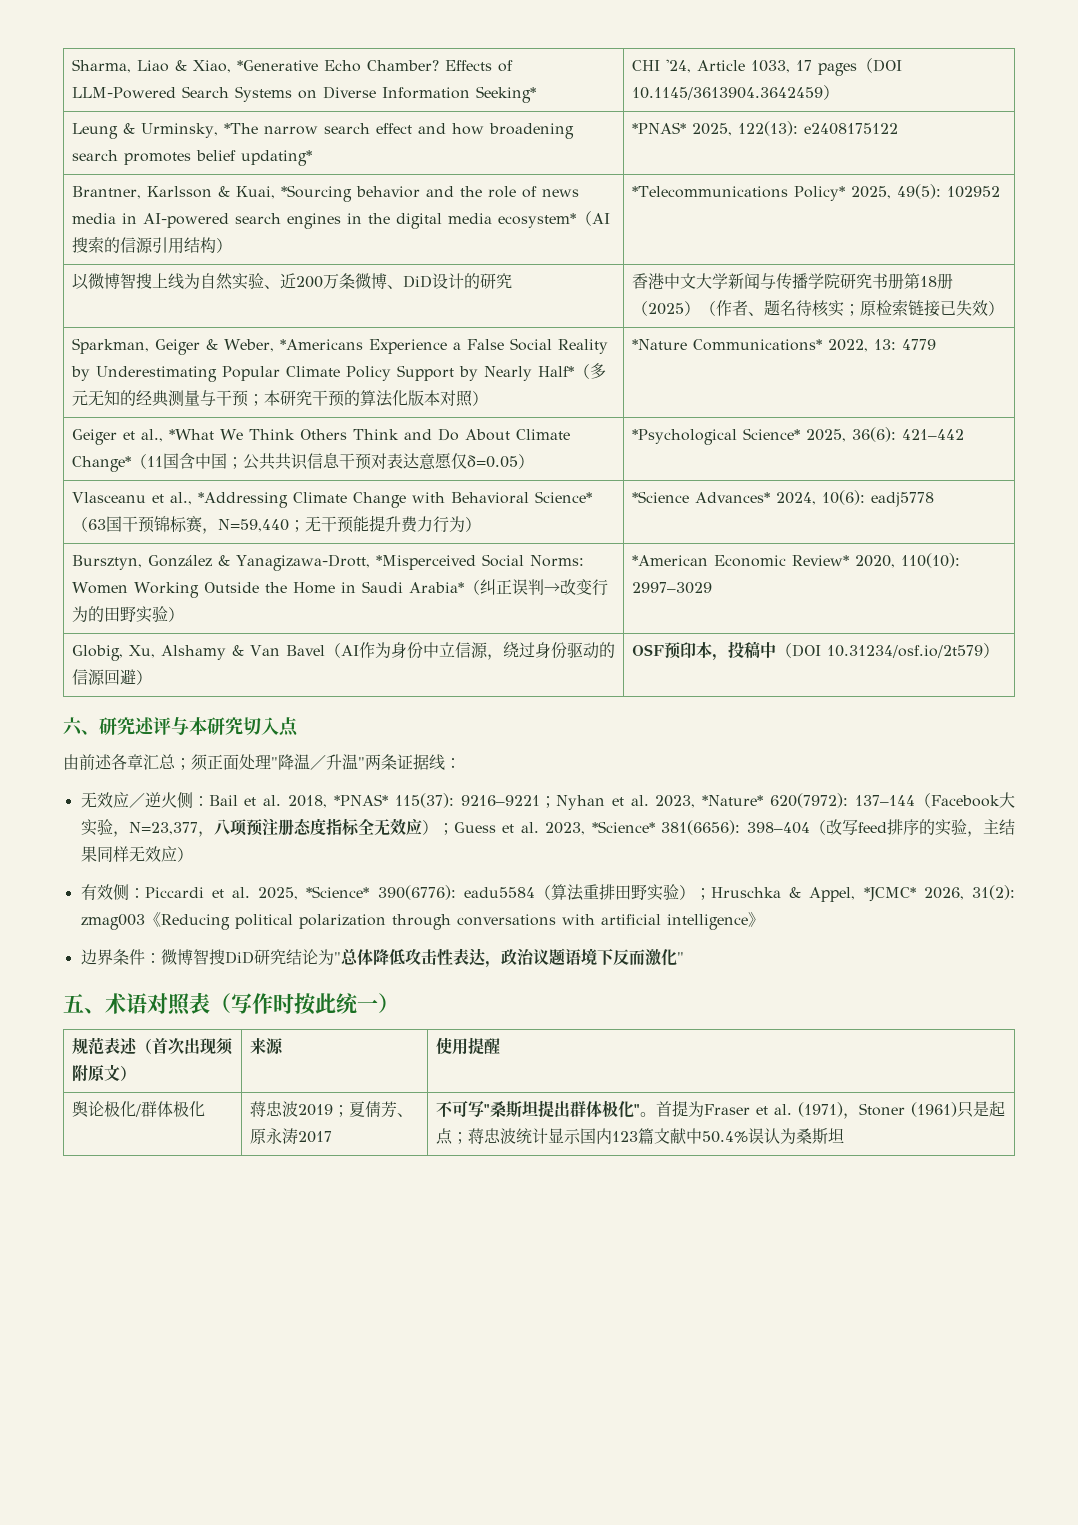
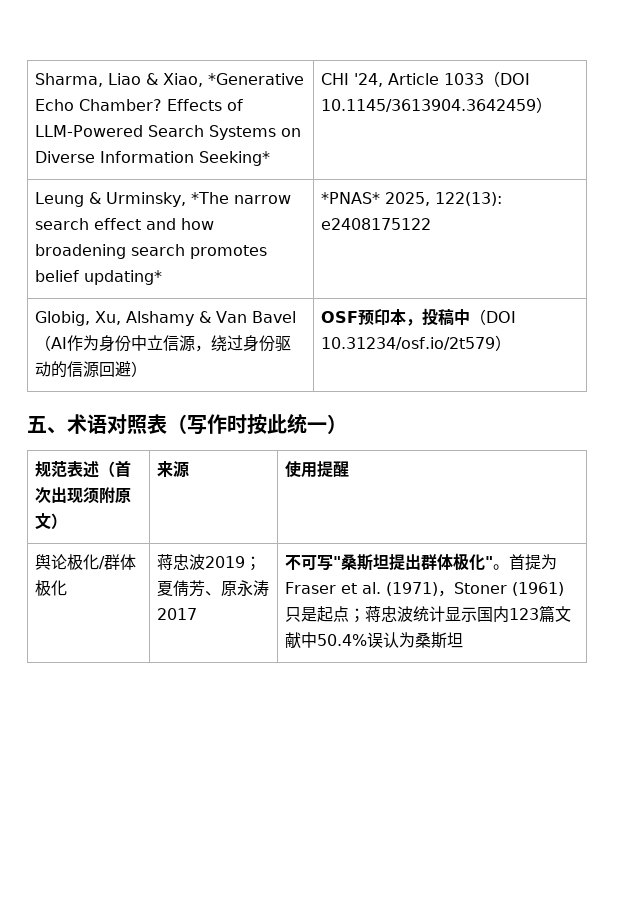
- Sharma, Liao & Xiao, *Generative Echo Chamber? Effects of LLM-Powered Search Systems on Diverse Information Seeking* | CHI '24, Article 1033, 17 pages（DOI 10.1145/3613904.3642459）
+ Sharma, Liao & Xiao, *Generative Echo Chamber? Effects of LLM-Powered Search Systems on Diverse Information Seeking* | CHI '24, Article 1033（DOI 10.1145/3613904.3642459）
- Brantner, Karlsson & Kuai, *Sourcing behavior and the role of news media in AI-powered search engines in the digital media ecosystem*（AI搜索的信源引用结构） | *Telecommunications Policy* 2025, 49(5): 102952
- 以微博智搜上线为自然实验、近200万条微博、DiD设计的研究 | 香港中文大学新闻与传播学院研究书册第18册（2025）（作者、题名待核实；原检索链接已失效）
- Sparkman, Geiger & Weber, *Americans Experience a False Social Reality by Underestimating Popular Climate Policy Support by Nearly Half*（多元无知的经典测量与干预；本研究干预的算法化版本对照） | *Nature Communications* 2022, 13: 4779
- Geiger et al., *What We Think Others Think and Do About Climate Change*（11国含中国；公共共识信息干预对表达意愿仅δ=0.05） | *Psychological Science* 2025, 36(6): 421–442
- Vlasceanu et al., *Addressing Climate Change with Behavioral Science*（63国干预锦标赛，N=59,440；无干预能提升费力行为） | *Science Advances* 2024, 10(6): eadj5778
- Bursztyn, González & Yanagizawa-Drott, *Misperceived Social Norms: Women Working Outside the Home in Saudi Arabia*（纠正误判→改变行为的田野实验） | *American Economic Review* 2020, 110(10): 2997–3029
- 六、研究述评与本研究切入点
- 由前述各章汇总；须正面处理"降温／升温"两条证据线：
- 无效应／逆火侧：Bail et al. 2018, *PNAS* 115(37): 9216–9221；Nyhan et al. 2023, *Nature* 620(7972): 137–144（Facebook大实验，N=23,377，八项预注册态度指标全无效应）；Guess et al. 2023, *Science* 381(6656): 398–404（改写feed排序的实验，主结果同样无效应）
- 有效侧：Piccardi et al. 2025, *Science* 390(6776): eadu5584（算法重排田野实验）；Hruschka & Appel, *JCMC* 2026, 31(2): zmag003《Reducing political polarization through conversations with artificial intelligence》
- 边界条件：微博智搜DiD研究结论为"总体降低攻击性表达，政治议题语境下反而激化"

